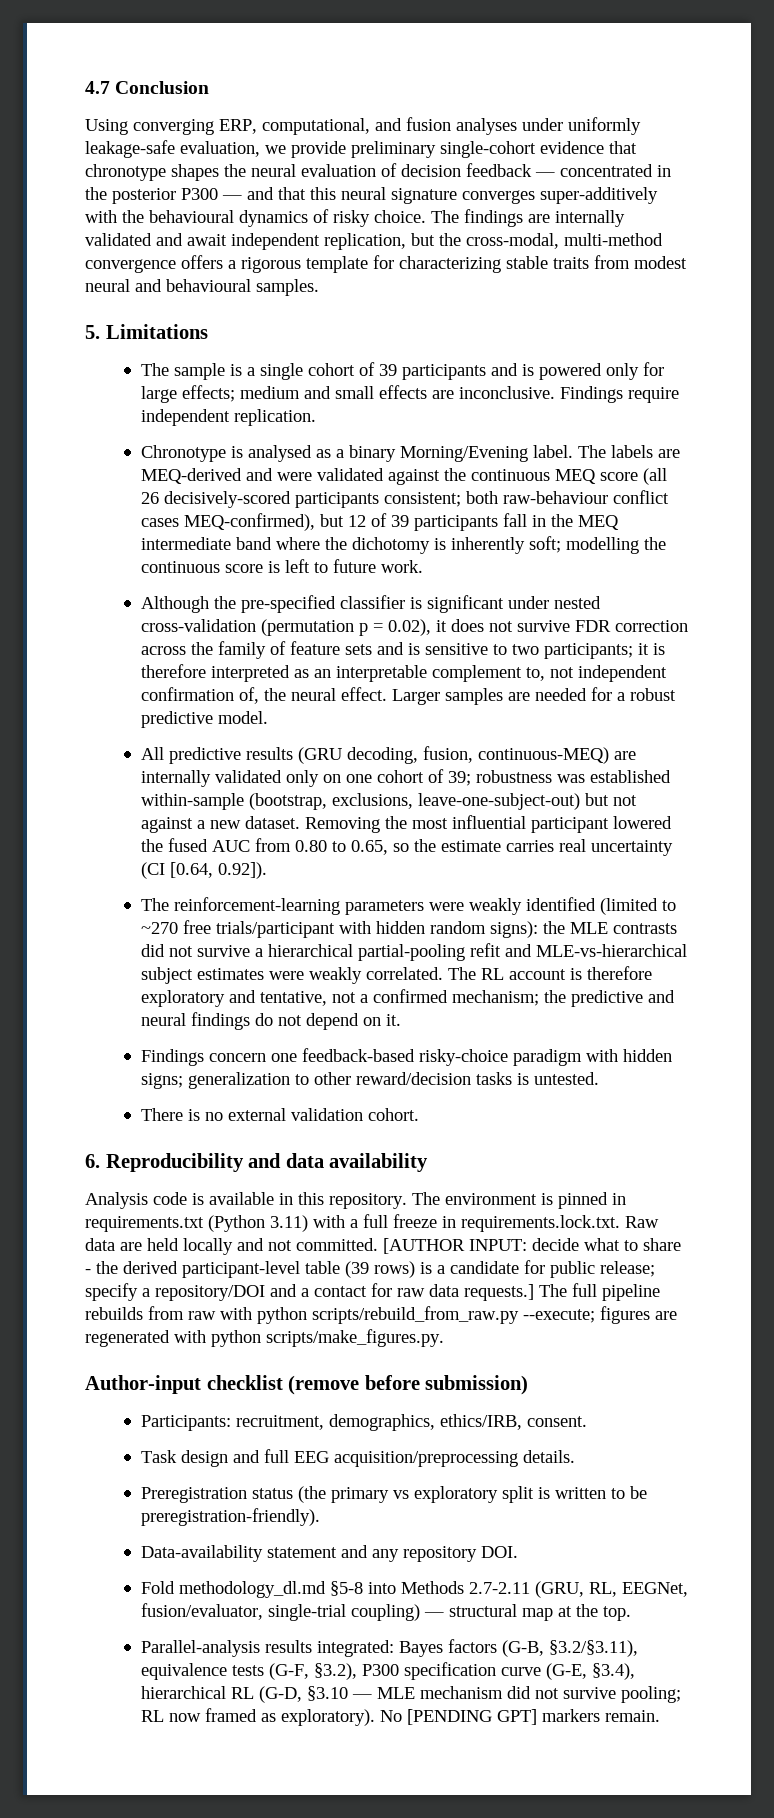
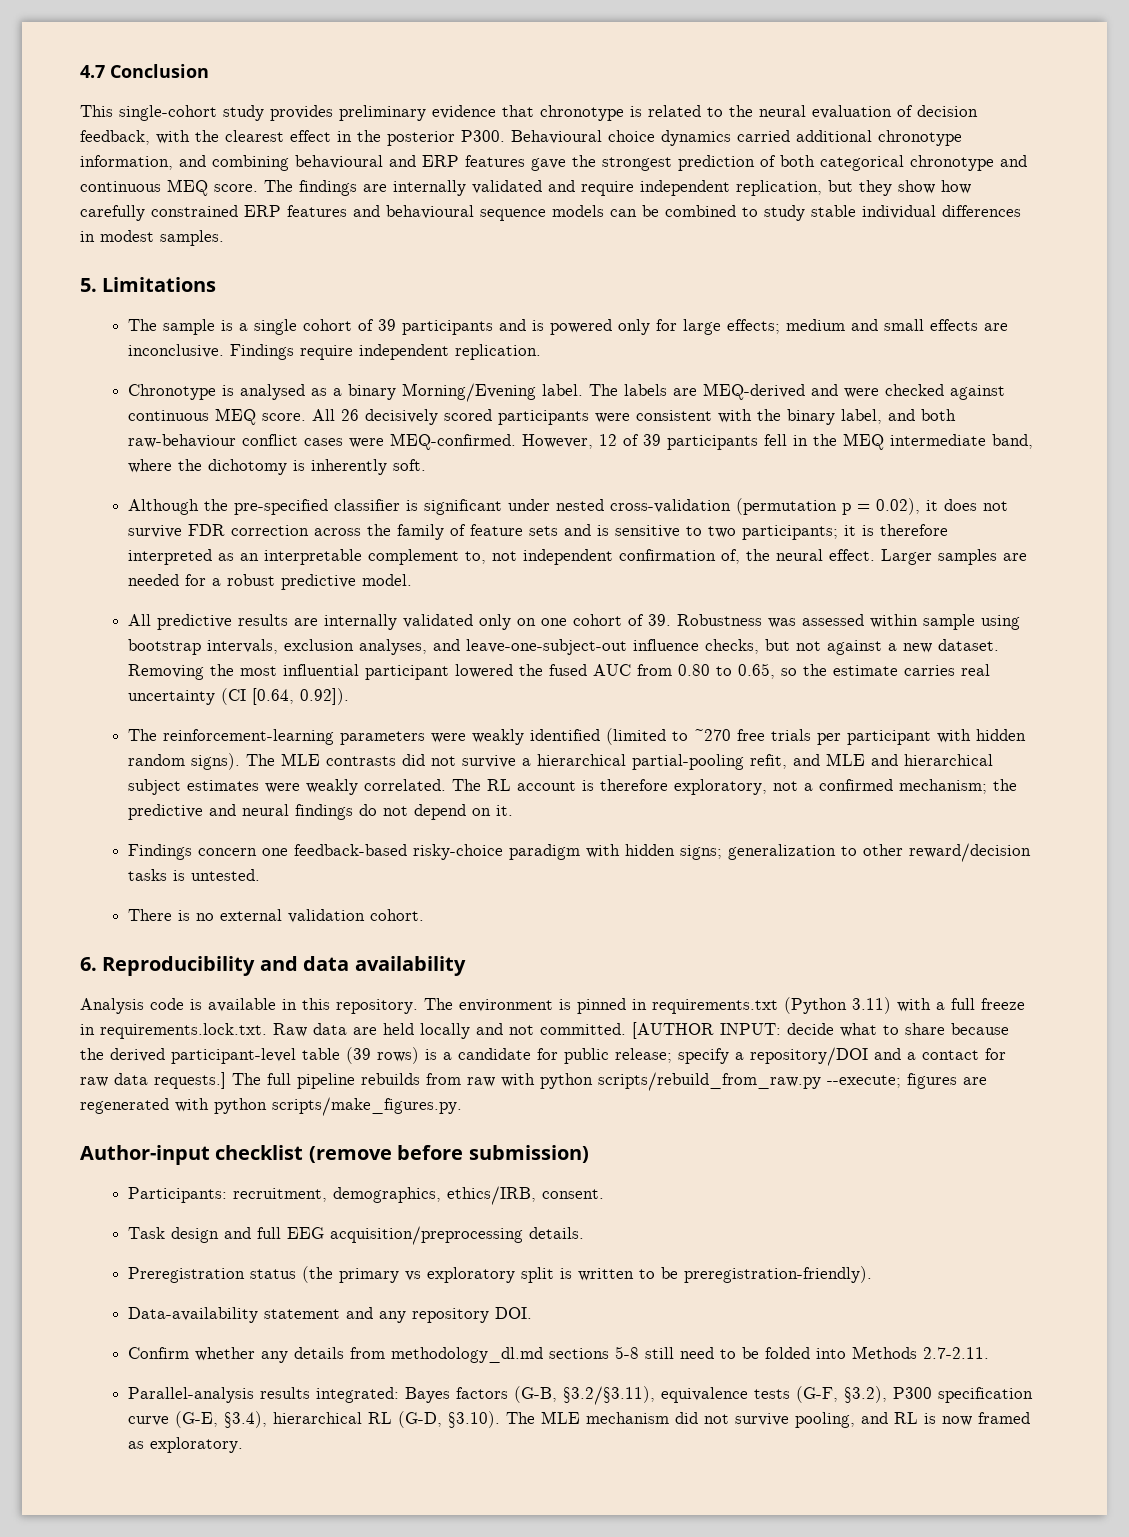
- Using converging ERP, computational, and fusion analyses under uniformly leakage-safe evaluation, we provide preliminary single-cohort evidence that chronotype shapes the neural evaluation of decision feedback — concentrated in the posterior P300 — and that this neural signature converges super-additively with the behavioural dynamics of risky choice.
+ This single-cohort study provides preliminary evidence that chronotype is related to the neural evaluation of decision feedback, with the clearest effect in the posterior P300. Behavioural choice dynamics carried additional chronotype information, and combining behavioural and ERP features gave the strongest prediction of both categorical chronotype and continuous MEQ score.
- The findings are internally validated and await independent replication, but the cross-modal, multi-method convergence offers a rigorous template for characterizing stable traits from modest neural and behavioural samples.
+ The findings are internally validated and require independent replication, but they show how carefully constrained ERP features and behavioural sequence models can be combined to study stable individual differences in modest samples.
- The labels are MEQ-derived and were validated against the continuous MEQ score (all 26 decisively-scored participants consistent; both raw-behaviour conflict cases MEQ-confirmed), but 12 of 39 participants fall in the MEQ intermediate band where the dichotomy is inherently soft; modelling the continuous score is left to future work.
+ The labels are MEQ-derived and were checked against continuous MEQ score. All 26 decisively scored participants were consistent with the binary label, and both raw-behaviour conflict cases were MEQ-confirmed. However, 12 of 39 participants fell in the MEQ intermediate band, where the dichotomy is inherently soft.
- All predictive results (GRU decoding, fusion, continuous-MEQ) are internally validated only on one cohort of 39; robustness was established within-sample (bootstrap, exclusions, leave-one-subject-out) but not against a new dataset.
+ All predictive results are internally validated only on one cohort of 39. Robustness was assessed within sample using bootstrap intervals, exclusion analyses, and leave-one-subject-out influence checks, but not against a new dataset.
- The reinforcement-learning parameters were weakly identified (limited to ~270 free trials/participant with hidden random signs): the MLE contrasts did not survive a hierarchical partial-pooling refit and MLE-vs-hierarchical subject estimates were weakly correlated.
+ The reinforcement-learning parameters were weakly identified (limited to ~270 free trials per participant with hidden random signs). The MLE contrasts did not survive a hierarchical partial-pooling refit, and MLE and hierarchical subject estimates were weakly correlated.
- The RL account is therefore exploratory and tentative, not a confirmed mechanism; the predictive and neural findings do not depend on it.
+ The RL account is therefore exploratory, not a confirmed mechanism; the predictive and neural findings do not depend on it.
- [AUTHOR INPUT: decide what to share - the derived participant-level table (39 rows) is a candidate for public release; specify a repository/DOI and a contact for raw data requests.]
+ [AUTHOR INPUT: decide what to share because the derived participant-level table (39 rows) is a candidate for public release; specify a repository/DOI and a contact for raw data requests.]
- Fold methodology_dl.md §5-8 into Methods 2.7-2.11 (GRU, RL, EEGNet, fusion/evaluator, single-trial coupling) — structural map at the top.
+ Confirm whether any details from methodology_dl.md sections 5-8 still need to be folded into Methods 2.7-2.11.
- Parallel-analysis results integrated: Bayes factors (G-B, §3.2/§3.11), equivalence tests (G-F, §3.2), P300 specification curve (G-E, §3.4), hierarchical RL (G-D, §3.10 — MLE mechanism did not survive pooling; RL now framed as exploratory). No [PENDING GPT] markers remain.
+ Parallel-analysis results integrated: Bayes factors (G-B, §3.2/§3.11), equivalence tests (G-F, §3.2), P300 specification curve (G-E, §3.4), hierarchical RL (G-D, §3.10). The MLE mechanism did not survive pooling, and RL is now framed as exploratory.

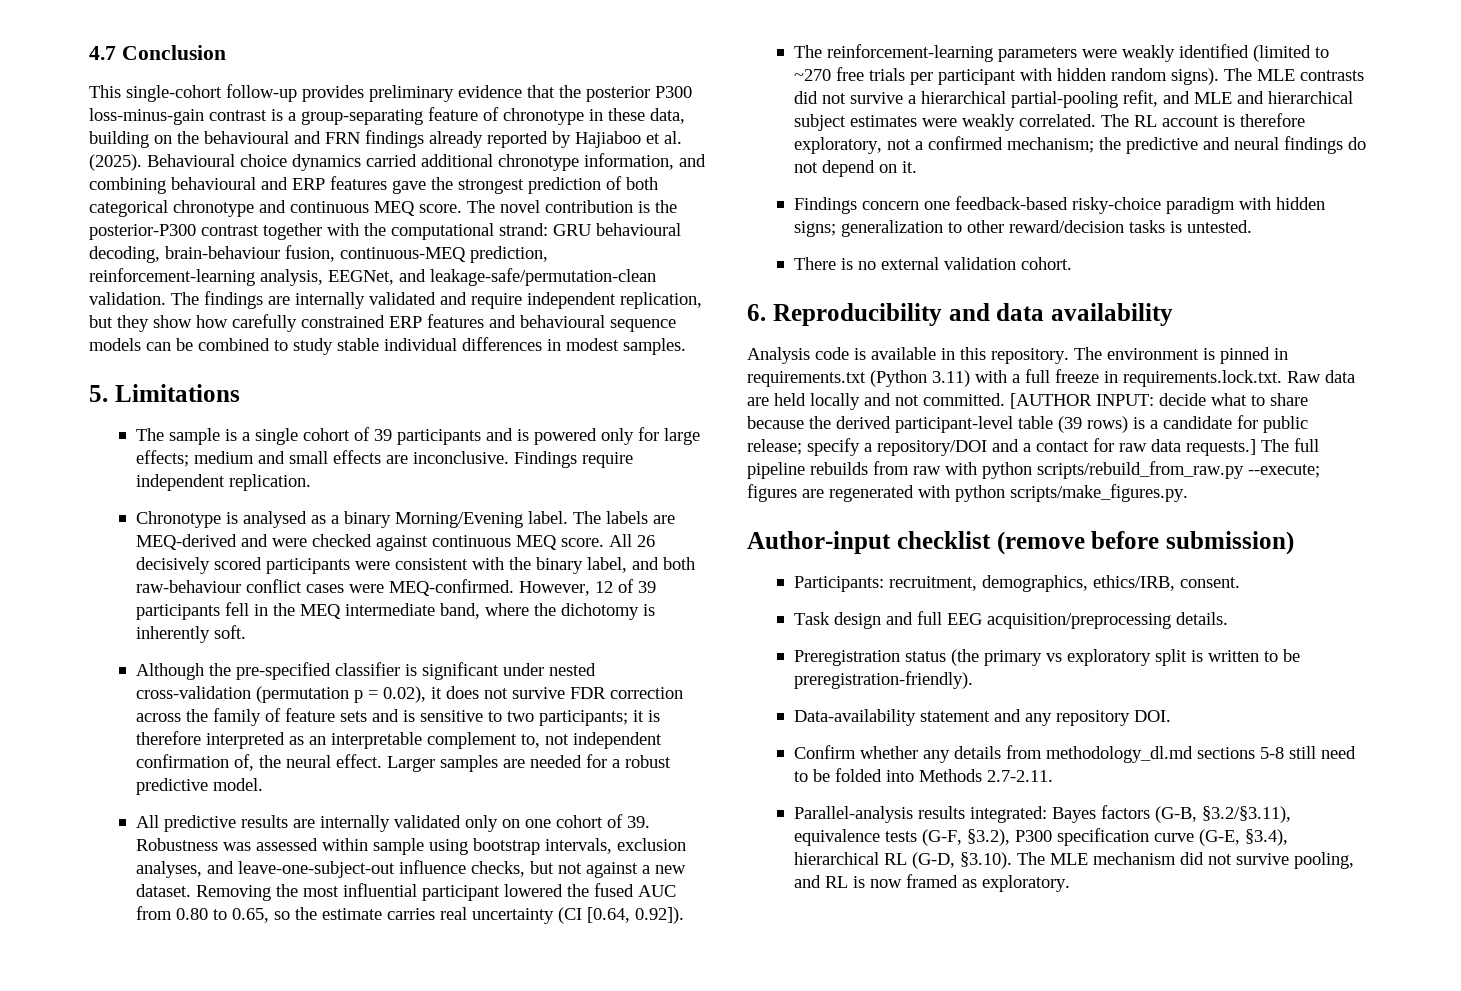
- This single-cohort study provides preliminary evidence that chronotype is related to the neural evaluation of decision feedback, with the clearest effect in the posterior P300.
+ This single-cohort follow-up provides preliminary evidence that the posterior P300 loss-minus-gain contrast is a group-separating feature of chronotype in these data, building on the behavioural and FRN findings already reported by Hajiaboo et al. (2025).
- The findings are internally validated and require independent replication, but they show how carefully constrained ERP features and behavioural sequence models can be combined to study stable individual differences in modest samples.
+ The novel contribution is the posterior-P300 contrast together with the computational strand: GRU behavioural decoding, brain-behaviour fusion, continuous-MEQ prediction, reinforcement-learning analysis, EEGNet, and leakage-safe/permutation-clean validation. The findings are internally validated and require independent replication, but they show how carefully constrained ERP features and behavioural sequence models can be combined to study stable individual differences in modest samples.

